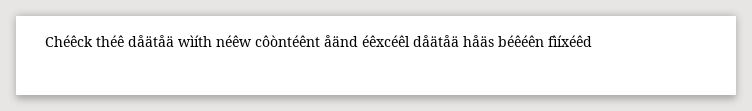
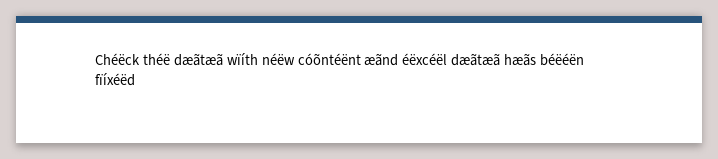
- Chéêck théê dåätåä wìíth néêw côòntéênt åänd éêxcéêl dåätåä håäs béêéên fìíxéêd
+ Chéëck théë dæãtæã wïíth néëw cóõntéënt æãnd éëxcéël dæãtæã hæãs béëéën fïíxéëd

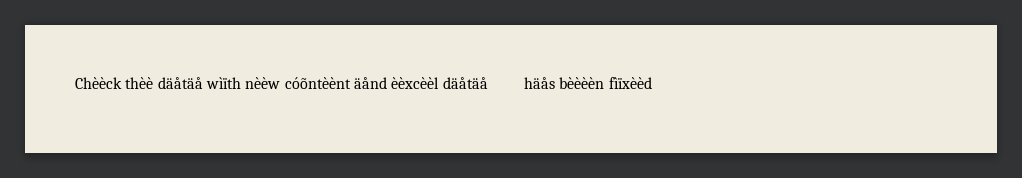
- Chéëck théë dæãtæã wïíth néëw cóõntéënt æãnd éëxcéël dæãtæã hæãs béëéën fïíxéëd
+ Chèèck thèè däåtäå wìïth nèèw cóõntèènt äånd èèxcèèl däåtäå häås bèèèèn fìïxèèd

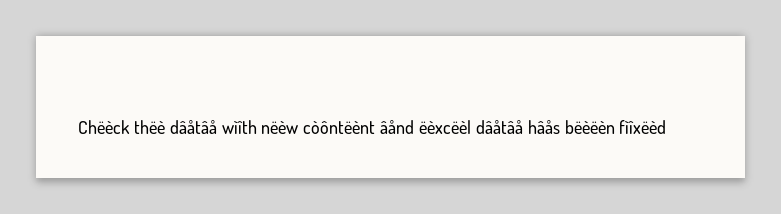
- Chèèck thèè däåtäå wìïth nèèw cóõntèènt äånd èèxcèèl däåtäå häås bèèèèn fìïxèèd
+ Chëèck thëè dâåtâå wìîth nëèw còôntëènt âånd ëèxcëèl dâåtâå hâås bëèëèn fìîxëèd

